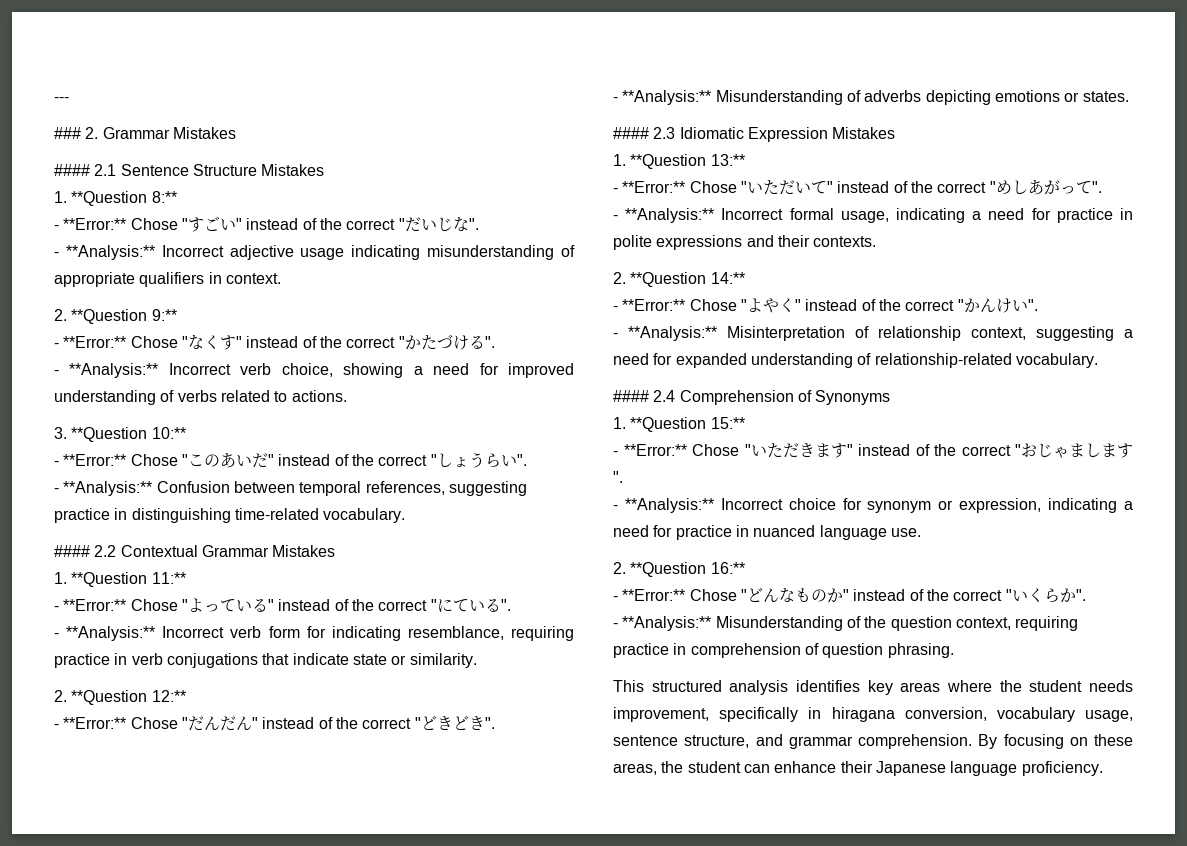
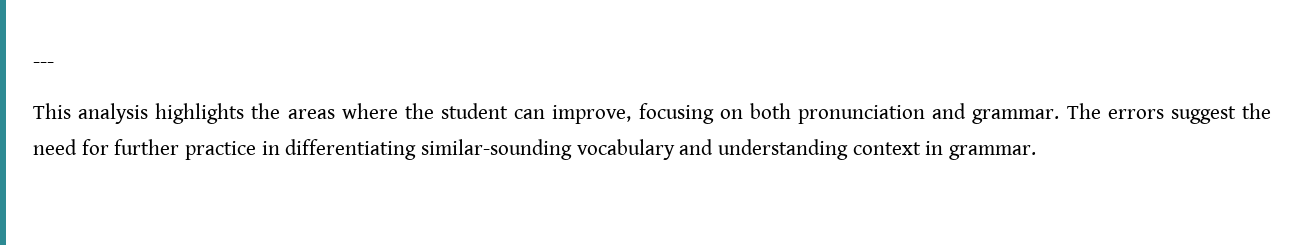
- ### 2. Grammar Mistakes
- #### 2.1 Sentence Structure Mistakes
- 1. **Question 8:**
- - **Error:** Chose "すごい" instead of the correct "だいじな".
- - **Analysis:** Incorrect adjective usage indicating misunderstanding of appropriate qualifiers in context.
- 2. **Question 9:**
- - **Error:** Chose "なくす" instead of the correct "かたづける".
- - **Analysis:** Incorrect verb choice, showing a need for improved understanding of verbs related to actions.
- 3. **Question 10:**
- - **Error:** Chose "このあいだ" instead of the correct "しょうらい".
- - **Analysis:** Confusion between temporal references, suggesting practice in distinguishing time-related vocabulary.
- #### 2.2 Contextual Grammar Mistakes
- 1. **Question 11:**
- - **Error:** Chose "よっている" instead of the correct "にている".
- - **Analysis:** Incorrect verb form for indicating resemblance, requiring practice in verb conjugations that indicate state or similarity.
- 2. **Question 12:**
- - **Error:** Chose "だんだん" instead of the correct "どきどき".
- - **Analysis:** Misunderstanding of adverbs depicting emotions or states.
- #### 2.3 Idiomatic Expression Mistakes
- 1. **Question 13:**
- - **Error:** Chose "いただいて" instead of the correct "めしあがって".
- - **Analysis:** Incorrect formal usage, indicating a need for practice in polite expressions and their contexts.
- 2. **Question 14:**
- - **Error:** Chose "よやく" instead of the correct "かんけい".
- - **Analysis:** Misinterpretation of relationship context, suggesting a need for expanded understanding of relationship-related vocabulary.
- #### 2.4 Comprehension of Synonyms
- 1. **Question 15:**
- - **Error:** Chose "いただきます" instead of the correct "おじゃまします".
- - **Analysis:** Incorrect choice for synonym or expression, indicating a need for practice in nuanced language use.
- 2. **Question 16:**
- - **Error:** Chose "どんなものか" instead of the correct "いくらか".
- - **Analysis:** Misunderstanding of the question context, requiring practice in comprehension of question phrasing.
- This structured analysis identifies key areas where the student needs improvement, specifically in hiragana conversion, vocabulary usage, sentence structure, and grammar comprehension. By focusing on these areas, the student can enhance their Japanese language proficiency.
+ This analysis highlights the areas where the student can improve, focusing on both pronunciation and grammar. The errors suggest the need for further practice in differentiating similar-sounding vocabulary and understanding context in grammar.

